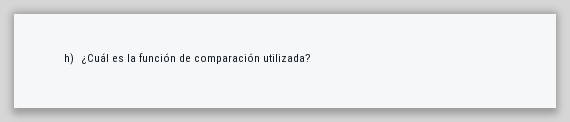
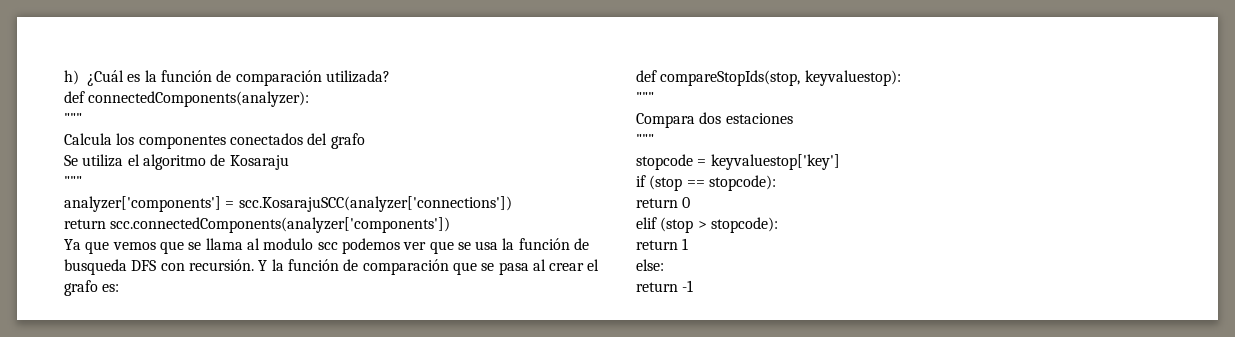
+ def connectedComponents(analyzer):
+ """
+ Calcula los componentes conectados del grafo
+ Se utiliza el algoritmo de Kosaraju
+ """
+ analyzer['components'] = scc.KosarajuSCC(analyzer['connections'])
+ return scc.connectedComponents(analyzer['components'])
+ Ya que vemos que se llama al modulo scc podemos ver que se usa la función de busqueda DFS con recursión. Y la función de comparación que se pasa al crear el grafo es:
+ def compareStopIds(stop, keyvaluestop):
+ """
+ Compara dos estaciones
+ """
+ stopcode = keyvaluestop['key']
+ if (stop == stopcode):
+ return 0
+ elif (stop > stopcode):
+ return 1
+ else:
+ return -1

